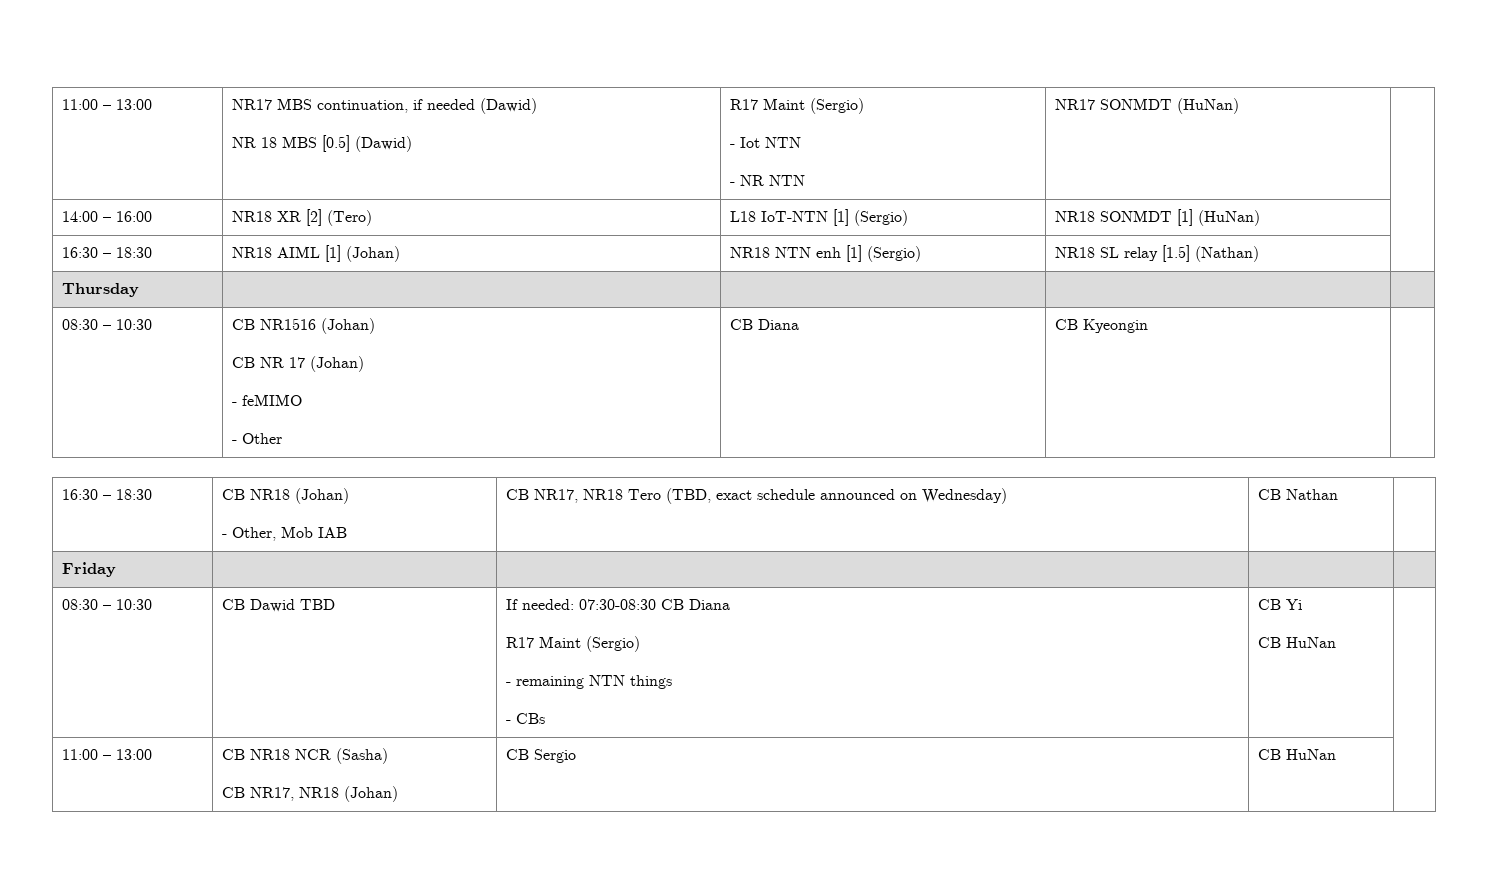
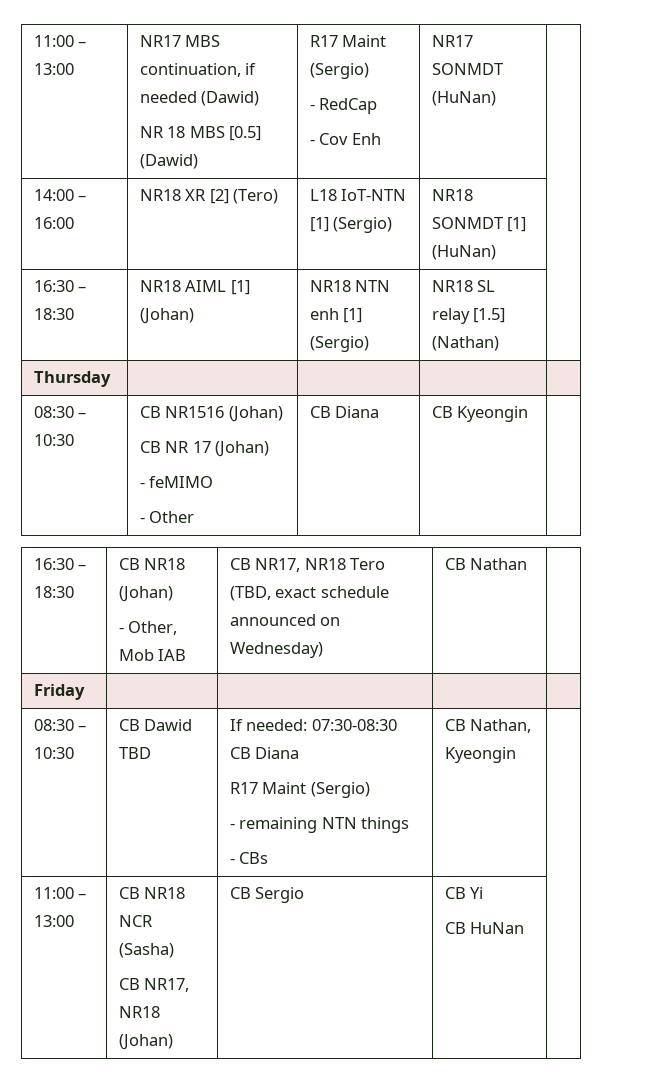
  11:00 – 13:00 | NR17 MBS continuation, if needed (Dawid)
  NR 18 MBS [0.5] (Dawid) | R17 Maint (Sergio)
- - Iot NTN
- - NR NTN | NR17 SONMDT (HuNan) |
+ - RedCap
+ - Cov Enh | NR17 SONMDT (HuNan) |
  08:30 – 10:30 | CB Dawid TBD | If needed: 07:30-08:30 CB Diana
  R17 Maint (Sergio)
  - remaining NTN things
- - CBs | CB Yi
- CB HuNan |
+ - CBs | CB Nathan, Kyeongin |
  11:00 – 13:00 | CB NR18 NCR (Sasha)
- CB NR17, NR18 (Johan) | CB Sergio | CB HuNan |
+ CB NR17, NR18 (Johan) | CB Sergio | CB Yi
+ CB HuNan |

